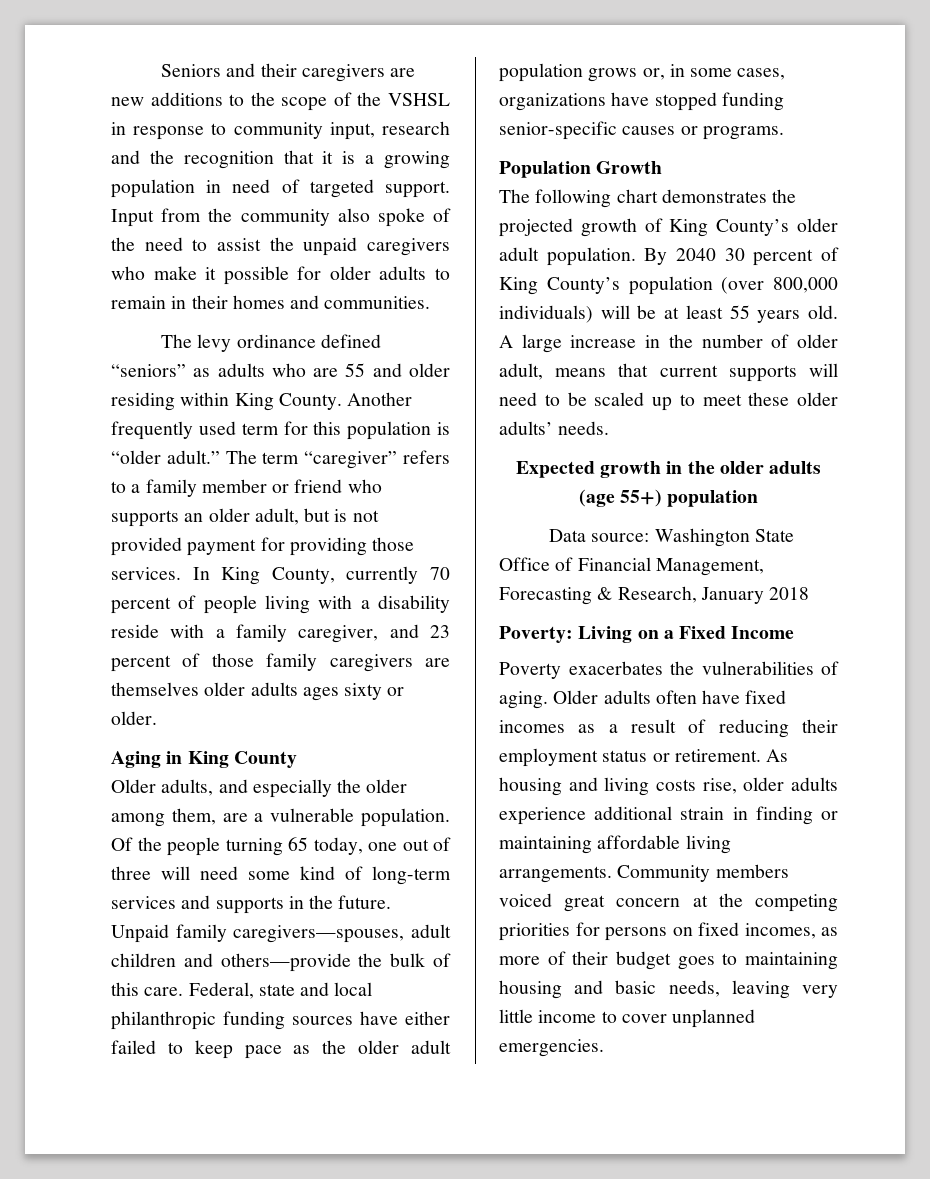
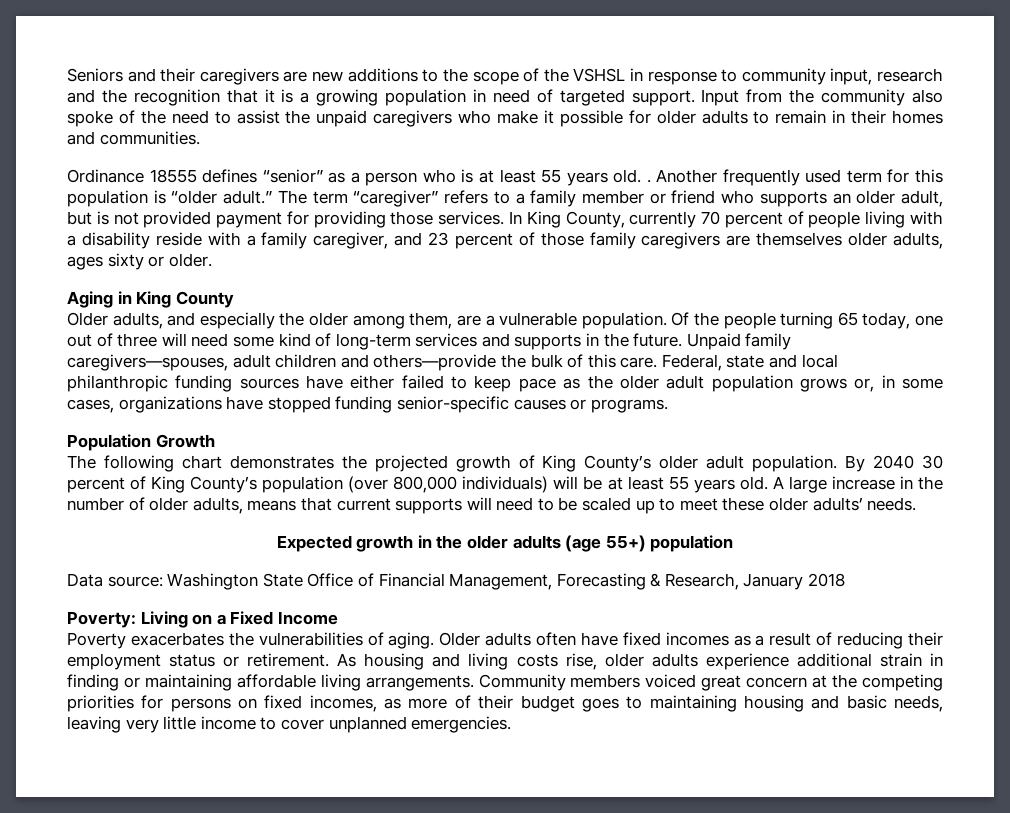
- The levy ordinance defined “seniors” as adults who are 55 and older residing within King County.
+ Ordinance 18555 defines “senior” as a person who is at least 55 years old. .
- In King County, currently 70 percent of people living with a disability reside with a family caregiver, and 23 percent of those family caregivers are themselves older adults ages sixty or older.
+ In King County, currently 70 percent of people living with a disability reside with a family caregiver, and 23 percent of those family caregivers are themselves older adults, ages sixty or older.
- A large increase in the number of older adult, means that current supports will need to be scaled up to meet these older adults’ needs.
+ A large increase in the number of older adults, means that current supports will need to be scaled up to meet these older adults’ needs.

